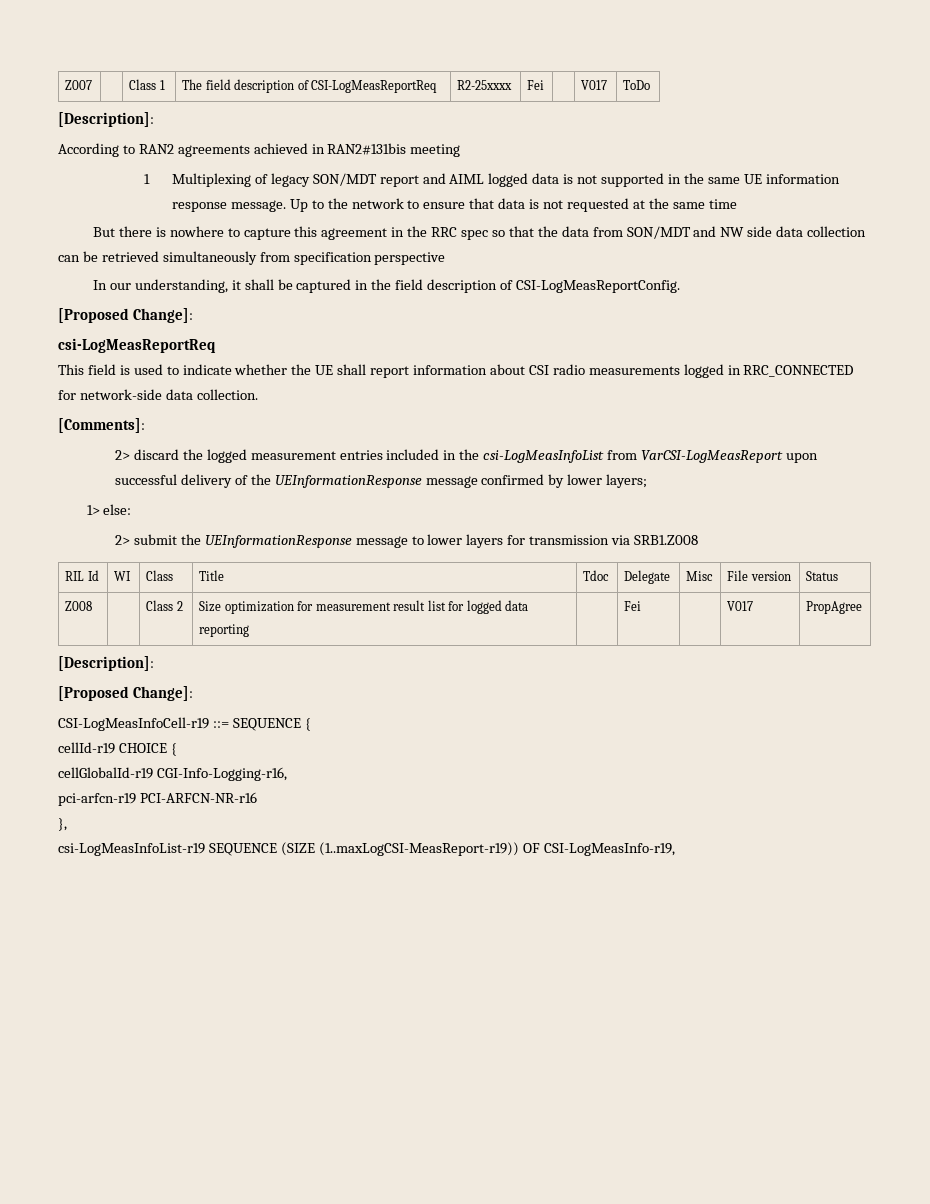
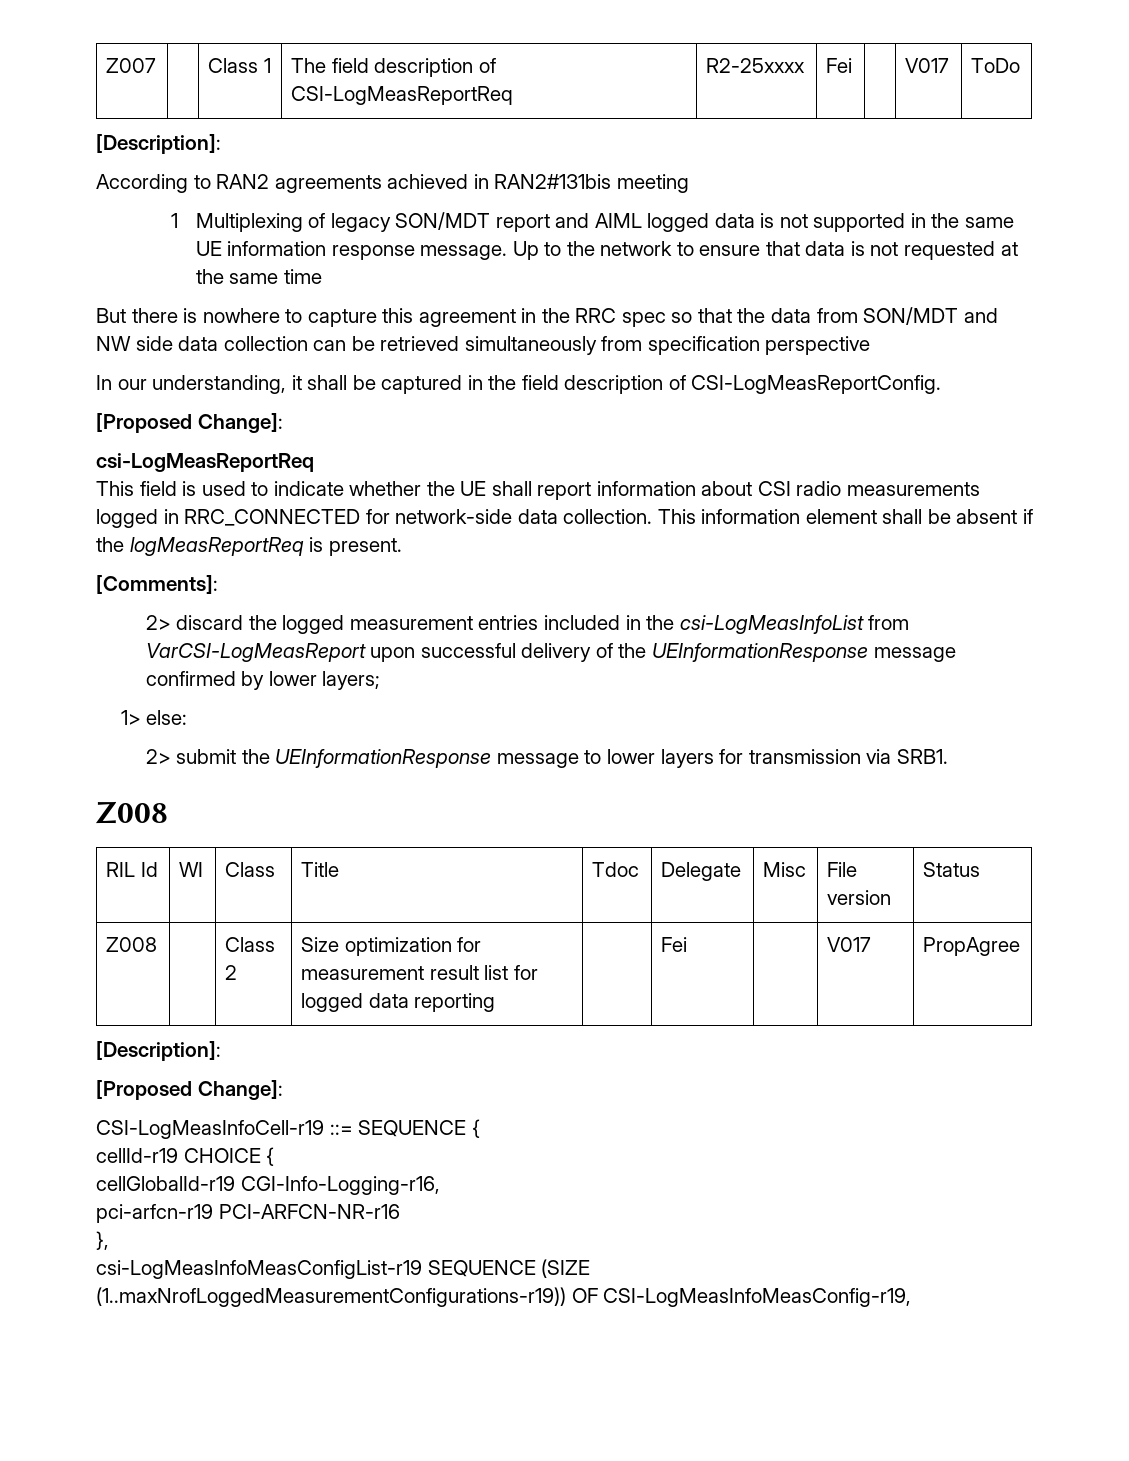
+ This information element shall be absent if the logMeasReportReq is present.
- 2> submit the UEInformationResponse message to lower layers for transmission via SRB1.Z008
+ 2> submit the UEInformationResponse message to lower layers for transmission via SRB1.
+ Z008
- csi-LogMeasInfoList-r19 SEQUENCE (SIZE (1..maxLogCSI-MeasReport-r19)) OF CSI-LogMeasInfo-r19,
+ csi-LogMeasInfoMeasConfigList-r19 SEQUENCE (SIZE (1..maxNrofLoggedMeasurementConfigurations-r19)) OF CSI-LogMeasInfoMeasConfig-r19,

